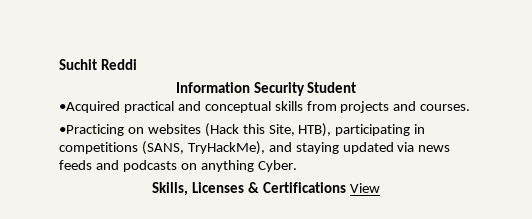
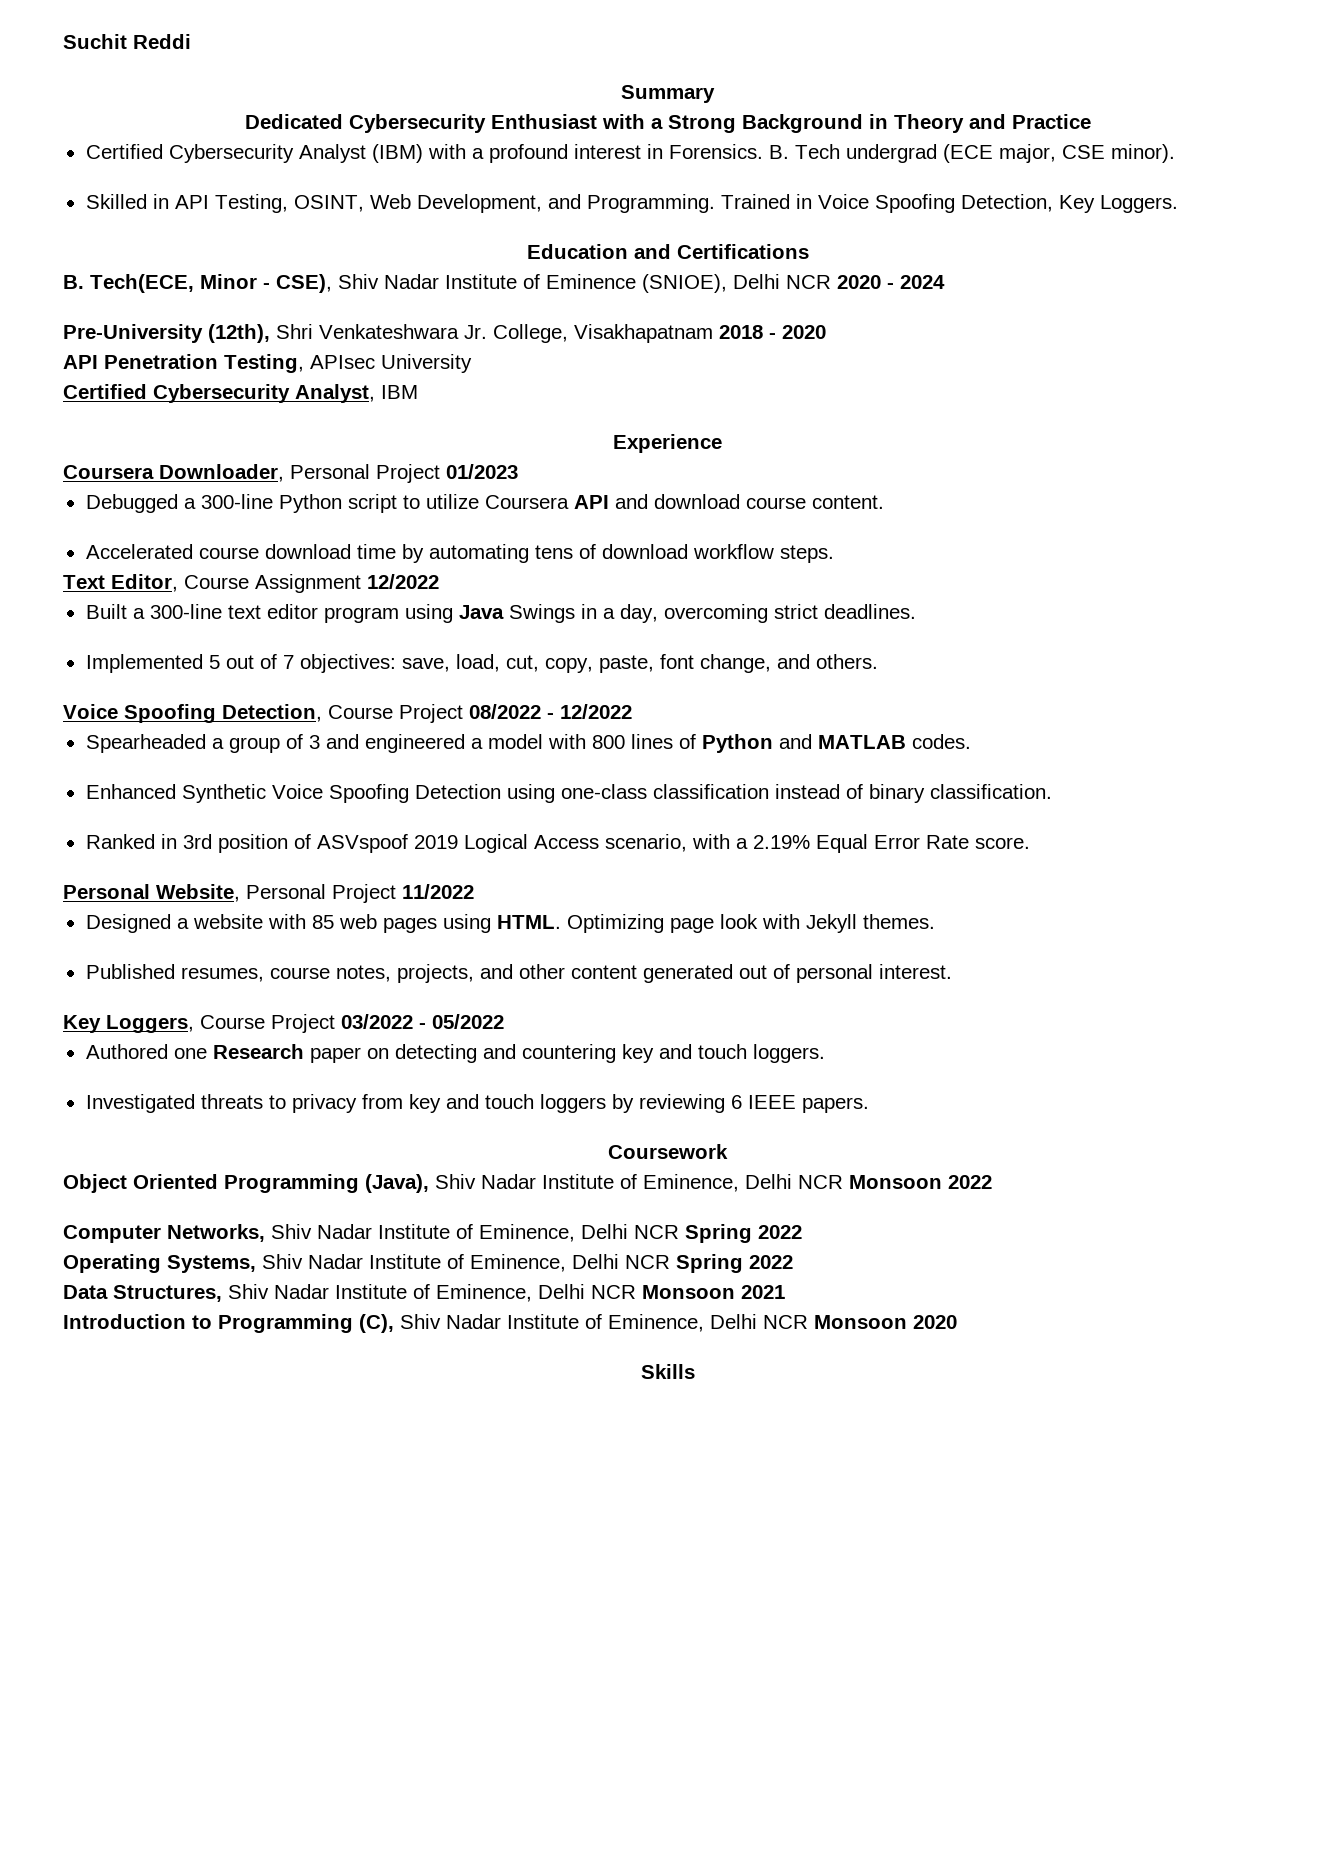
- Information Security Student
- •Acquired practical and conceptual skills from projects and courses.
- •Practicing on websites (Hack this Site, HTB), participating in competitions (SANS, TryHackMe), and staying updated via news feeds and podcasts on anything Cyber.
- Skills, Licenses & Certifications View
+ Summary
+ Dedicated Cybersecurity Enthusiast with a Strong Background in Theory and Practice
+ Certified Cybersecurity Analyst (IBM) with a profound interest in Forensics. B. Tech undergrad (ECE major, CSE minor).
+ Skilled in API Testing, OSINT, Web Development, and Programming. Trained in Voice Spoofing Detection, Key Loggers.
+ Education and Certifications
+ B. Tech(ECE, Minor - CSE), Shiv Nadar Institute of Eminence (SNIOE), Delhi NCR 2020 - 2024
+ Pre-University (12th), Shri Venkateshwara Jr. College, Visakhapatnam 2018 - 2020
+ API Penetration Testing, APIsec University
+ Certified Cybersecurity Analyst, IBM
+ Experience
+ Coursera Downloader, Personal Project 01/2023
+ Debugged a 300-line Python script to utilize Coursera API and download course content.
+ Accelerated course download time by automating tens of download workflow steps.
+ Text Editor, Course Assignment 12/2022
+ Built a 300-line text editor program using Java Swings in a day, overcoming strict deadlines.
+ Implemented 5 out of 7 objectives: save, load, cut, copy, paste, font change, and others.
+ Voice Spoofing Detection, Course Project 08/2022 - 12/2022
+ Spearheaded a group of 3 and engineered a model with 800 lines of Python and MATLAB codes.
+ Enhanced Synthetic Voice Spoofing Detection using one-class classification instead of binary classification.
+ Ranked in 3rd position of ASVspoof 2019 Logical Access scenario, with a 2.19% Equal Error Rate score.
+ Personal Website, Personal Project 11/2022
+ Designed a website with 85 web pages using HTML. Optimizing page look with Jekyll themes.
+ Published resumes, course notes, projects, and other content generated out of personal interest.
+ Key Loggers, Course Project 03/2022 - 05/2022
+ Authored one Research paper on detecting and countering key and touch loggers.
+ Investigated threats to privacy from key and touch loggers by reviewing 6 IEEE papers.
+ Coursework
+ Object Oriented Programming (Java), Shiv Nadar Institute of Eminence, Delhi NCR Monsoon 2022
+ Computer Networks, Shiv Nadar Institute of Eminence, Delhi NCR Spring 2022
+ Operating Systems, Shiv Nadar Institute of Eminence, Delhi NCR Spring 2022
+ Data Structures, Shiv Nadar Institute of Eminence, Delhi NCR Monsoon 2021
+ Introduction to Programming (C), Shiv Nadar Institute of Eminence, Delhi NCR Monsoon 2020
+ Skills

